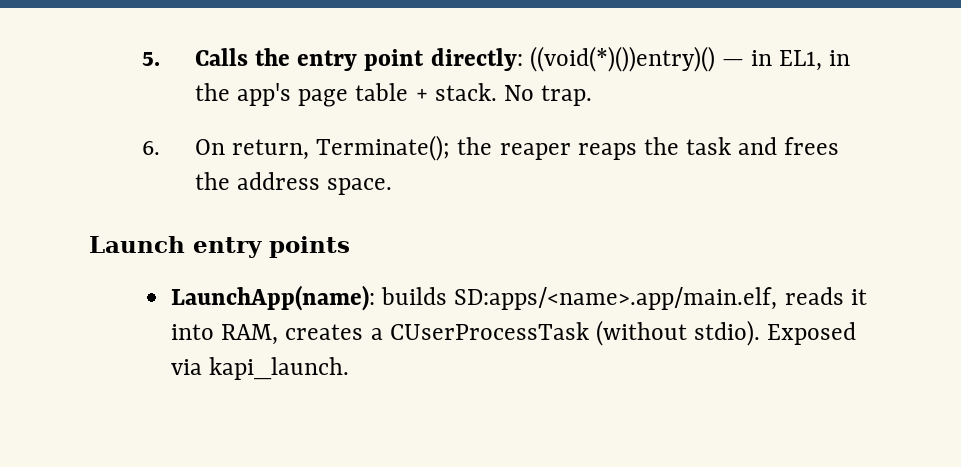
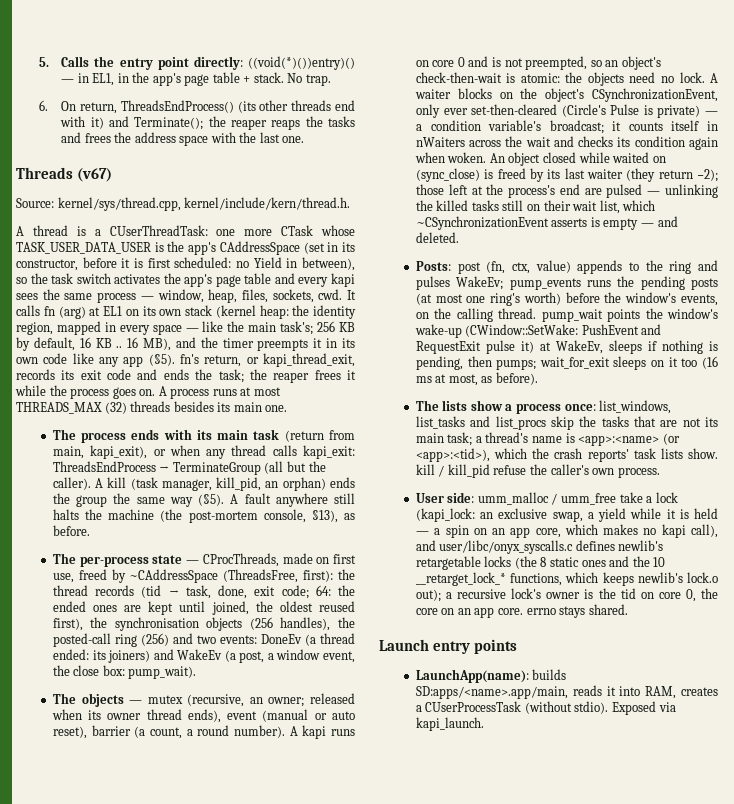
- 6. On return, Terminate(); the reaper reaps the task and frees the address space.
+ 6. On return, ThreadsEndProcess() (its other threads end with it) and Terminate(); the reaper reaps the tasks and frees the address space with the last one.
+ Threads (v67)
+ Source: kernel/sys/thread.cpp, kernel/include/kern/thread.h.
+ A thread is a CUserThreadTask: one more CTask whose TASK_USER_DATA_USER is the app's CAddressSpace (set in its constructor, before it is first scheduled: no Yield in between), so the task switch activates the app's page table and every kapi sees the same process — window, heap, files, sockets, cwd. It calls fn (arg) at EL1 on its own stack (kernel heap: the identity region, mapped in every space — like the main task's; 256 KB by default, 16 KB .. 16 MB), and the timer preempts it in its own code like any app (§5). fn's return, or kapi_thread_exit, records its exit code and ends the task; the reaper frees it while the process goes on. A process runs at most THREADS_MAX (32) threads besides its main one.
+ The process ends with its main task (return from main, kapi_exit), or when any thread calls kapi_exit: ThreadsEndProcess → TerminateGroup (all but the caller). A kill (task manager, kill_pid, an orphan) ends the group the same way (§5). A fault anywhere still halts the machine (the post-mortem console, §13), as before.
+ The per-process state — CProcThreads, made on first use, freed by ~CAddressSpace (ThreadsFree, first): the thread records (tid → task, done, exit code; 64: the ended ones are kept until joined, the oldest reused first), the synchronisation objects (256 handles), the posted-call ring (256) and two events: DoneEv (a thread ended: its joiners) and WakeEv (a post, a window event, the close box: pump_wait).
+ The objects — mutex (recursive, an owner; released when its owner thread ends), event (manual or auto reset), barrier (a count, a round number). A kapi runs on core 0 and is not preempted, so an object's check-then-wait is atomic: the objects need no lock. A waiter blocks on the object's CSynchronizationEvent, only ever set-then-cleared (Circle's Pulse is private) — a condition variable's broadcast; it counts itself in nWaiters across the wait and checks its condition again when woken. An object closed while waited on (sync_close) is freed by its last waiter (they return −2); those left at the process's end are pulsed — unlinking the killed tasks still on their wait list, which ~CSynchronizationEvent asserts is empty — and deleted.
+ Posts: post (fn, ctx, value) appends to the ring and pulses WakeEv; pump_events runs the pending posts (at most one ring's worth) before the window's events, on the calling thread. pump_wait points the window's wake-up (CWindow::SetWake: PushEvent and RequestExit pulse it) at WakeEv, sleeps if nothing is pending, then pumps; wait_for_exit sleeps on it too (16 ms at most, as before).
+ The lists show a process once: list_windows, list_tasks and list_procs skip the tasks that are not its main task; a thread's name is <app>:<name> (or <app>:<tid>), which the crash reports' task lists show. kill / kill_pid refuse the caller's own process.
+ User side: umm_malloc / umm_free take a lock (kapi_lock: an exclusive swap, a yield while it is held — a spin on an app core, which makes no kapi call), and user/libc/onyx_syscalls.c defines newlib's retargetable locks (the 8 static ones and the 10 __retarget_lock_* functions, which keeps newlib's lock.o out); a recursive lock's owner is the tid on core 0, the core on an app core. errno stays shared.
- LaunchApp(name): builds SD:apps/<name>.app/main.elf, reads it into RAM, creates a CUserProcessTask (without stdio).
+ LaunchApp(name): builds SD:apps/<name>.app/main, reads it into RAM, creates a CUserProcessTask (without stdio).

